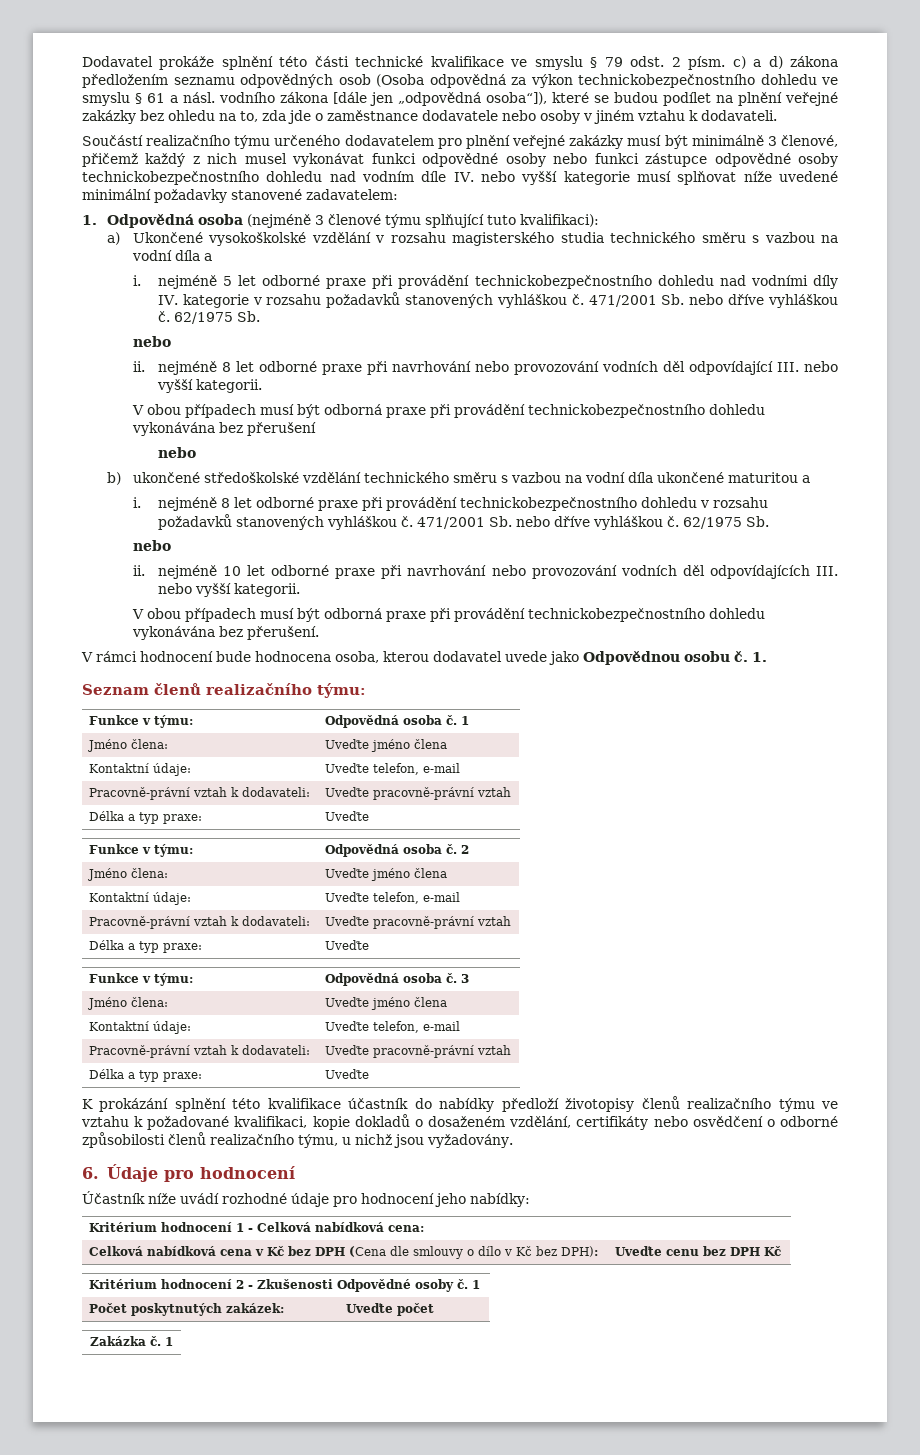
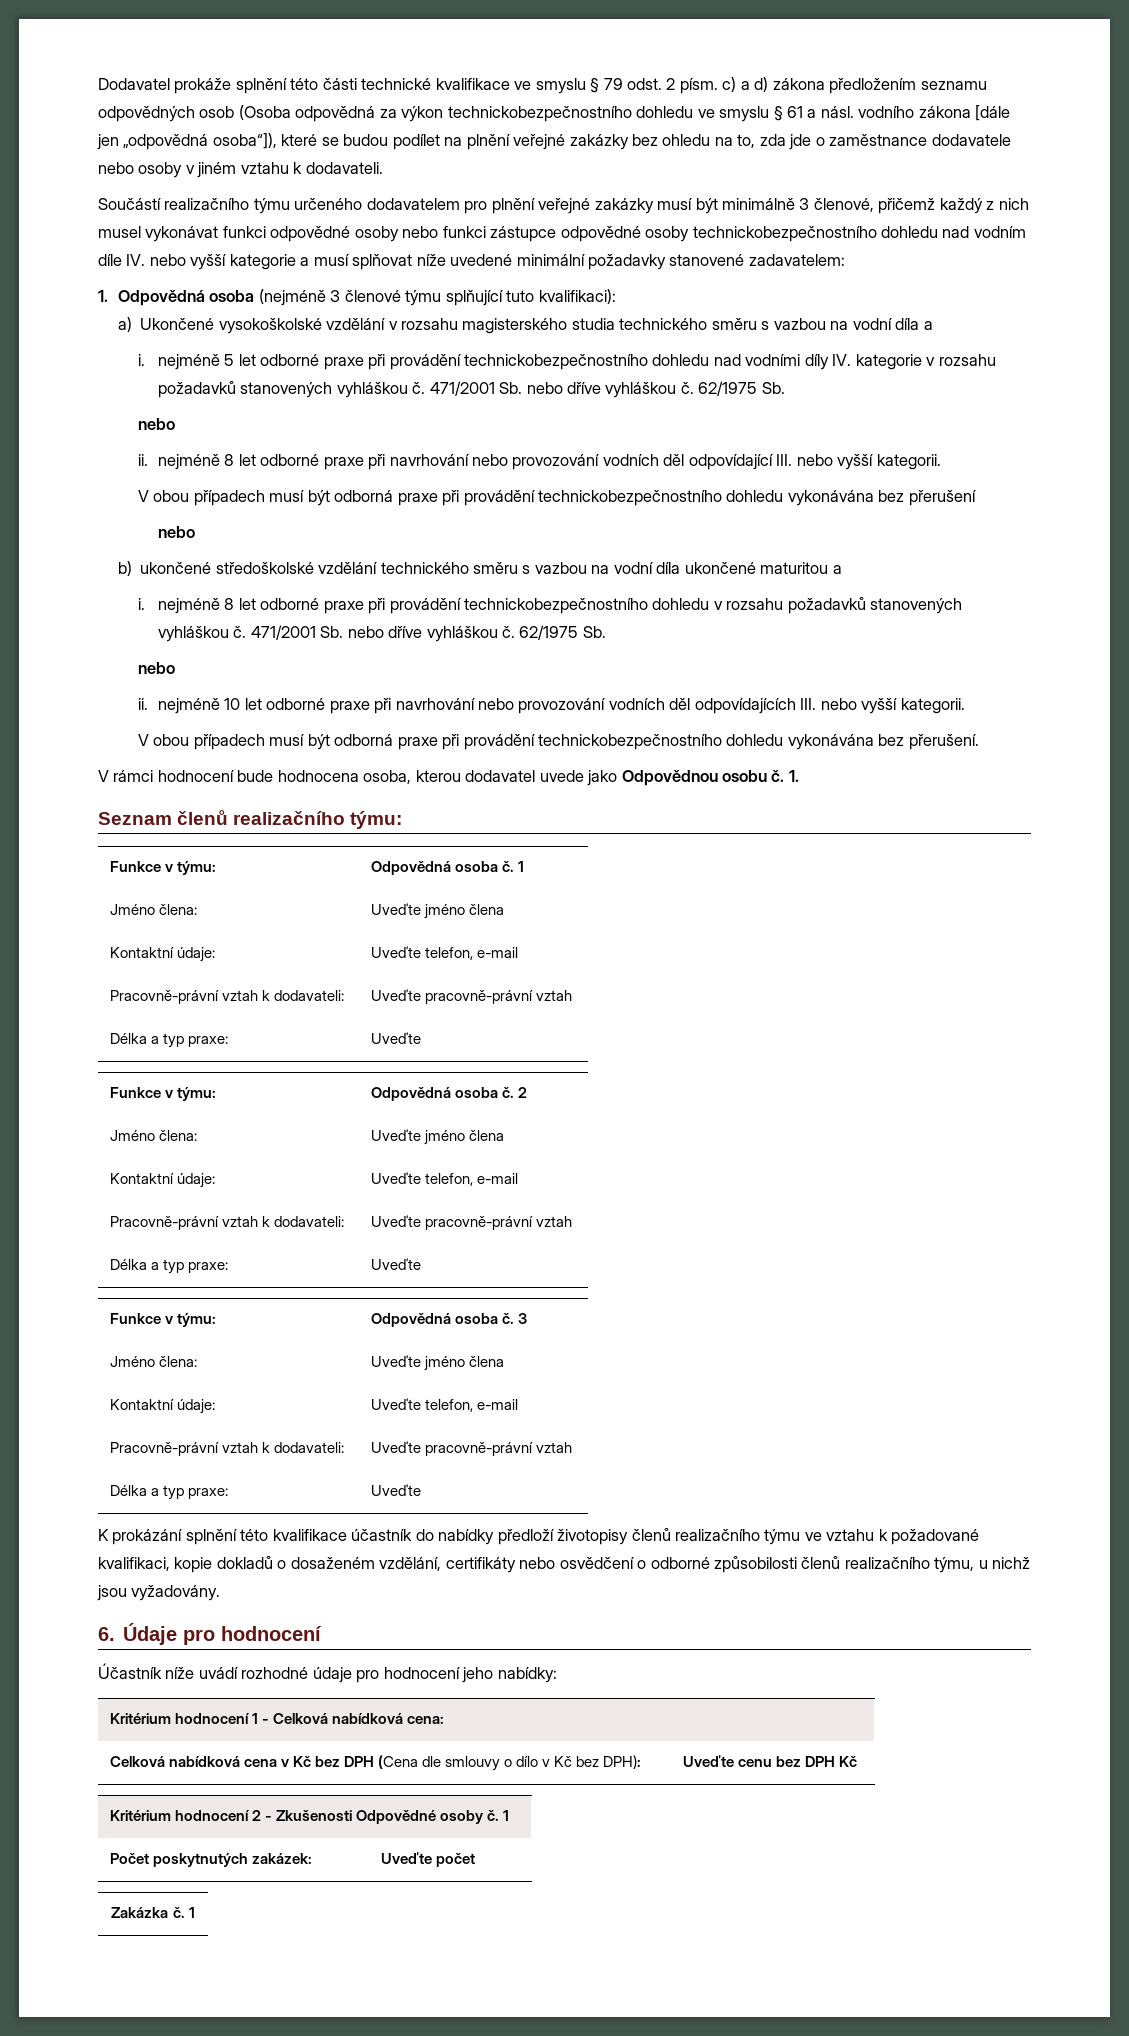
- Součástí realizačního týmu určeného dodavatelem pro plnění veřejné zakázky musí být minimálně 3 členové, přičemž každý z nich musel vykonávat funkci odpovědné osoby nebo funkci zástupce odpovědné osoby technickobezpečnostního dohledu nad vodním díle IV. nebo vyšší kategorie musí splňovat níže uvedené minimální požadavky stanovené zadavatelem:
+ Součástí realizačního týmu určeného dodavatelem pro plnění veřejné zakázky musí být minimálně 3 členové, přičemž každý z nich musel vykonávat funkci odpovědné osoby nebo funkci zástupce odpovědné osoby technickobezpečnostního dohledu nad vodním díle IV. nebo vyšší kategorie a musí splňovat níže uvedené minimální požadavky stanovené zadavatelem:

